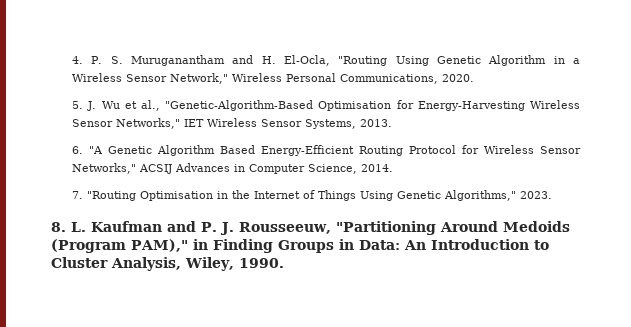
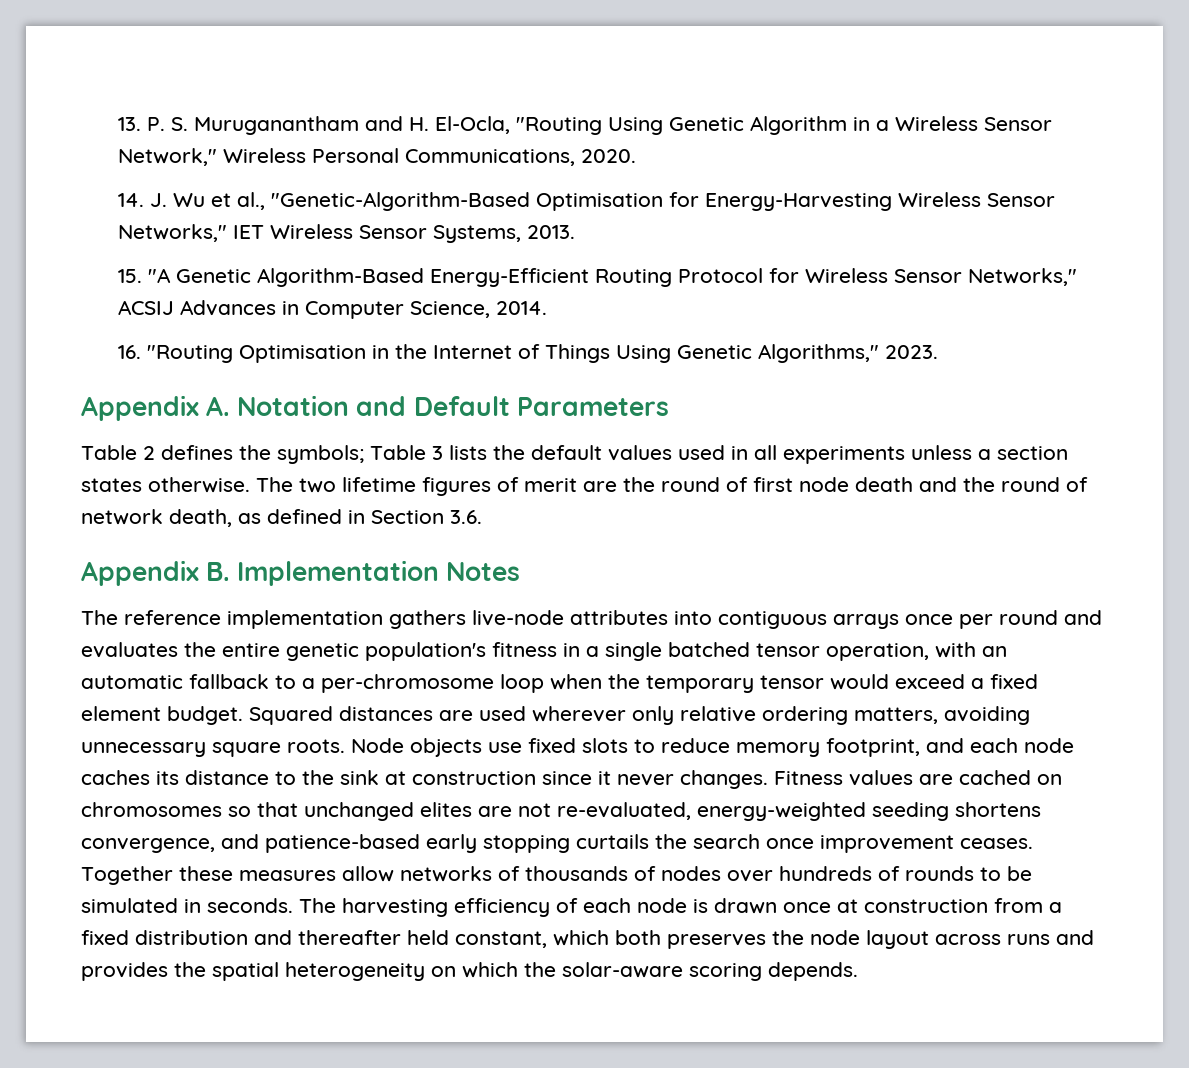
- 4. P. S. Muruganantham and H. El-Ocla, "Routing Using Genetic Algorithm in a Wireless Sensor Network," Wireless Personal Communications, 2020.
+ 13. P. S. Muruganantham and H. El-Ocla, "Routing Using Genetic Algorithm in a Wireless Sensor Network," Wireless Personal Communications, 2020.
- 5. J. Wu et al., "Genetic-Algorithm-Based Optimisation for Energy-Harvesting Wireless Sensor Networks," IET Wireless Sensor Systems, 2013.
+ 14. J. Wu et al., "Genetic-Algorithm-Based Optimisation for Energy-Harvesting Wireless Sensor Networks," IET Wireless Sensor Systems, 2013.
- 6. "A Genetic Algorithm Based Energy-Efficient Routing Protocol for Wireless Sensor Networks," ACSIJ Advances in Computer Science, 2014.
+ 15. "A Genetic Algorithm-Based Energy-Efficient Routing Protocol for Wireless Sensor Networks," ACSIJ Advances in Computer Science, 2014.
- 7. "Routing Optimisation in the Internet of Things Using Genetic Algorithms," 2023.
+ 16. "Routing Optimisation in the Internet of Things Using Genetic Algorithms," 2023.
- 8. L. Kaufman and P. J. Rousseeuw, "Partitioning Around Medoids (Program PAM)," in Finding Groups in Data: An Introduction to Cluster Analysis, Wiley, 1990.
+ Appendix A. Notation and Default Parameters
+ Table 2 defines the symbols; Table 3 lists the default values used in all experiments unless a section states otherwise. The two lifetime figures of merit are the round of first node death and the round of network death, as defined in Section 3.6.
+ Appendix B. Implementation Notes
+ The reference implementation gathers live-node attributes into contiguous arrays once per round and evaluates the entire genetic population's fitness in a single batched tensor operation, with an automatic fallback to a per-chromosome loop when the temporary tensor would exceed a fixed element budget. Squared distances are used wherever only relative ordering matters, avoiding unnecessary square roots. Node objects use fixed slots to reduce memory footprint, and each node caches its distance to the sink at construction since it never changes. Fitness values are cached on chromosomes so that unchanged elites are not re-evaluated, energy-weighted seeding shortens convergence, and patience-based early stopping curtails the search once improvement ceases. Together these measures allow networks of thousands of nodes over hundreds of rounds to be simulated in seconds. The harvesting efficiency of each node is drawn once at construction from a fixed distribution and thereafter held constant, which both preserves the node layout across runs and provides the spatial heterogeneity on which the solar-aware scoring depends.

